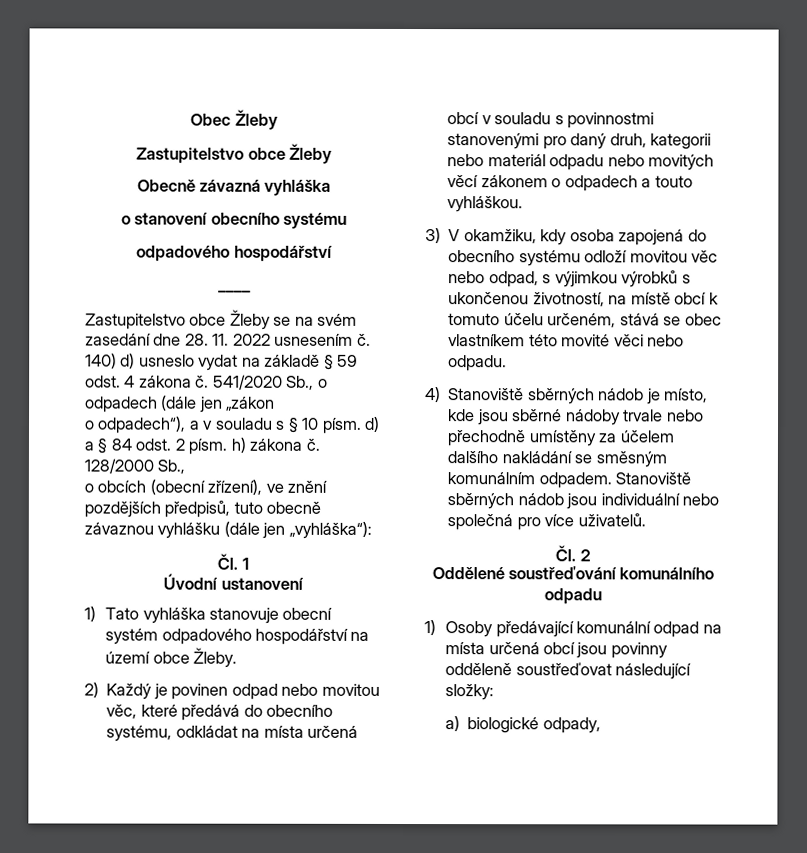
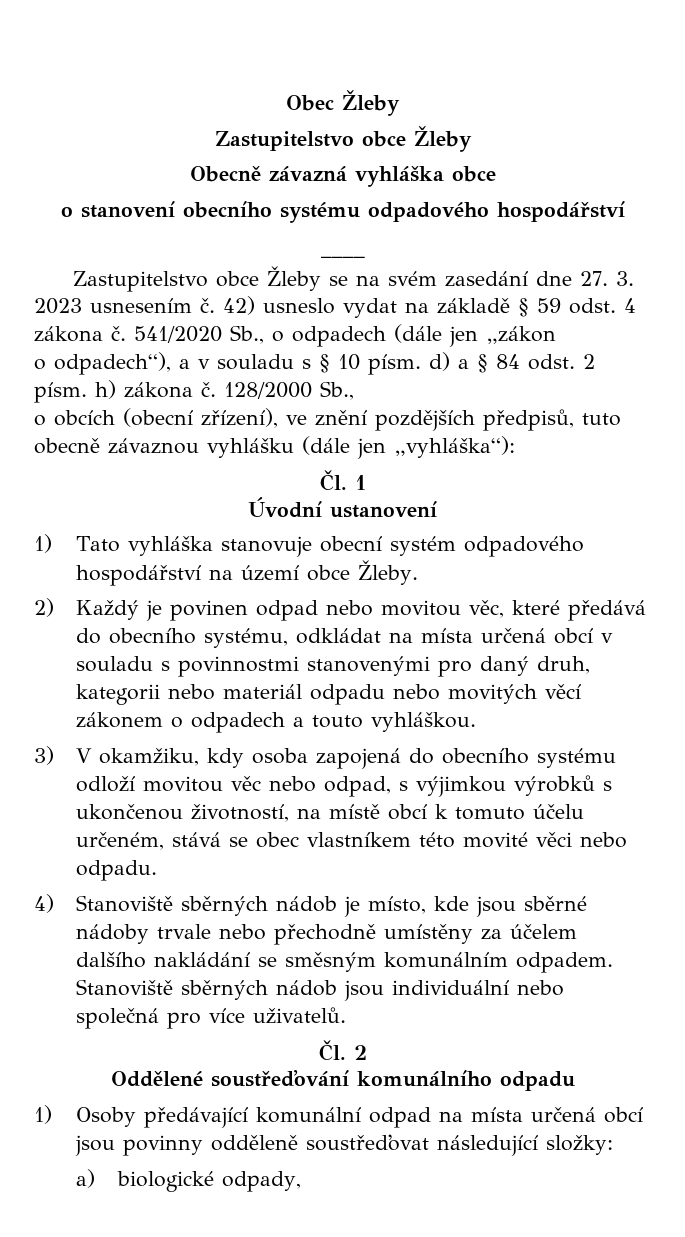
- Obecně závazná vyhláška
+ Obecně závazná vyhláška obce
- o stanovení obecního systému
- odpadového hospodářství
+ o stanovení obecního systému odpadového hospodářství
- Zastupitelstvo obce Žleby se na svém zasedání dne 28. 11. 2022 usnesením č. 140) d) usneslo vydat na základě § 59 odst. 4 zákona č.
+ Zastupitelstvo obce Žleby se na svém zasedání dne 27. 3. 2023 usnesením č. 42) usneslo vydat na základě § 59 odst. 4 zákona č.

